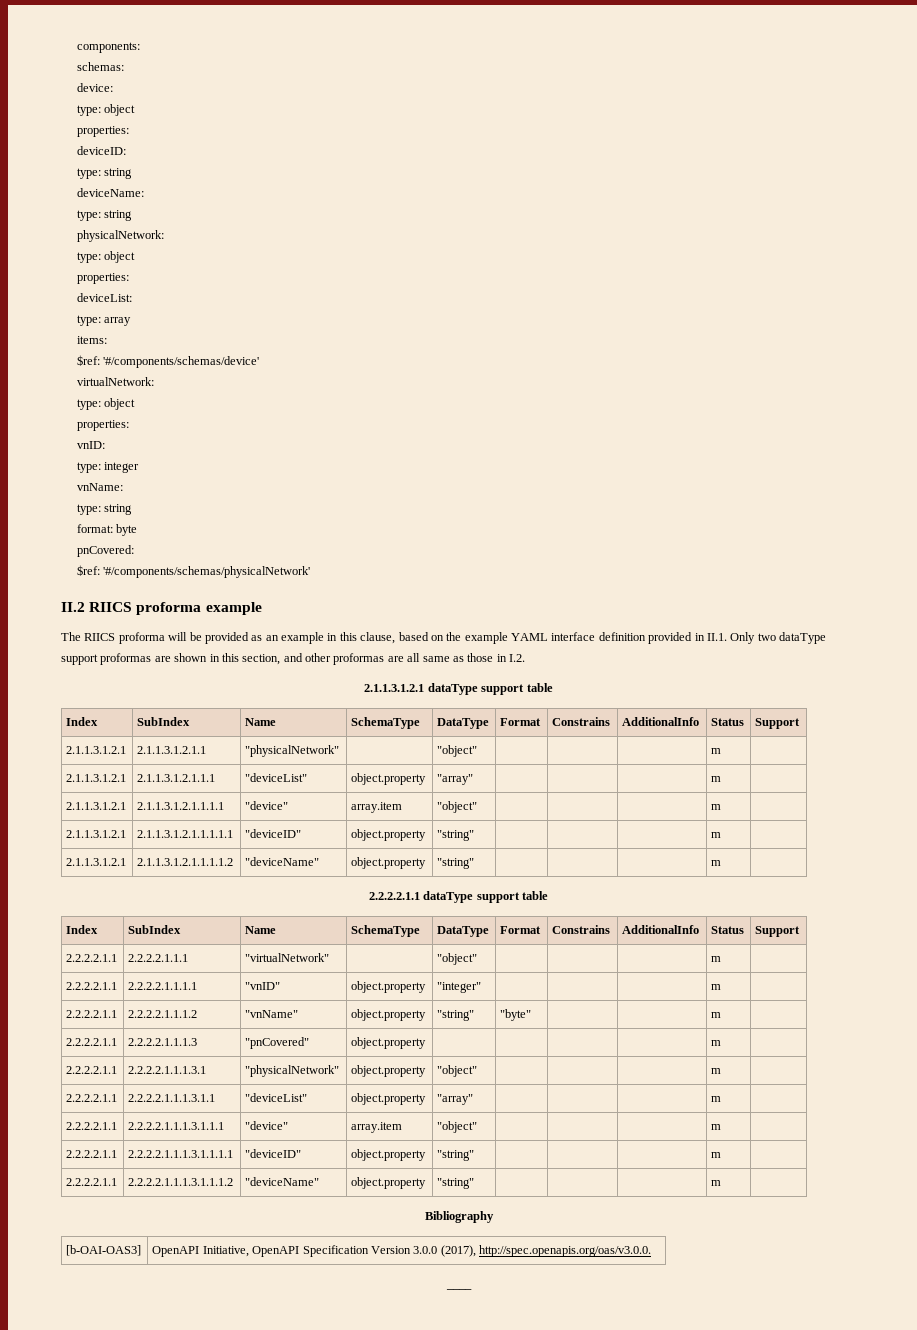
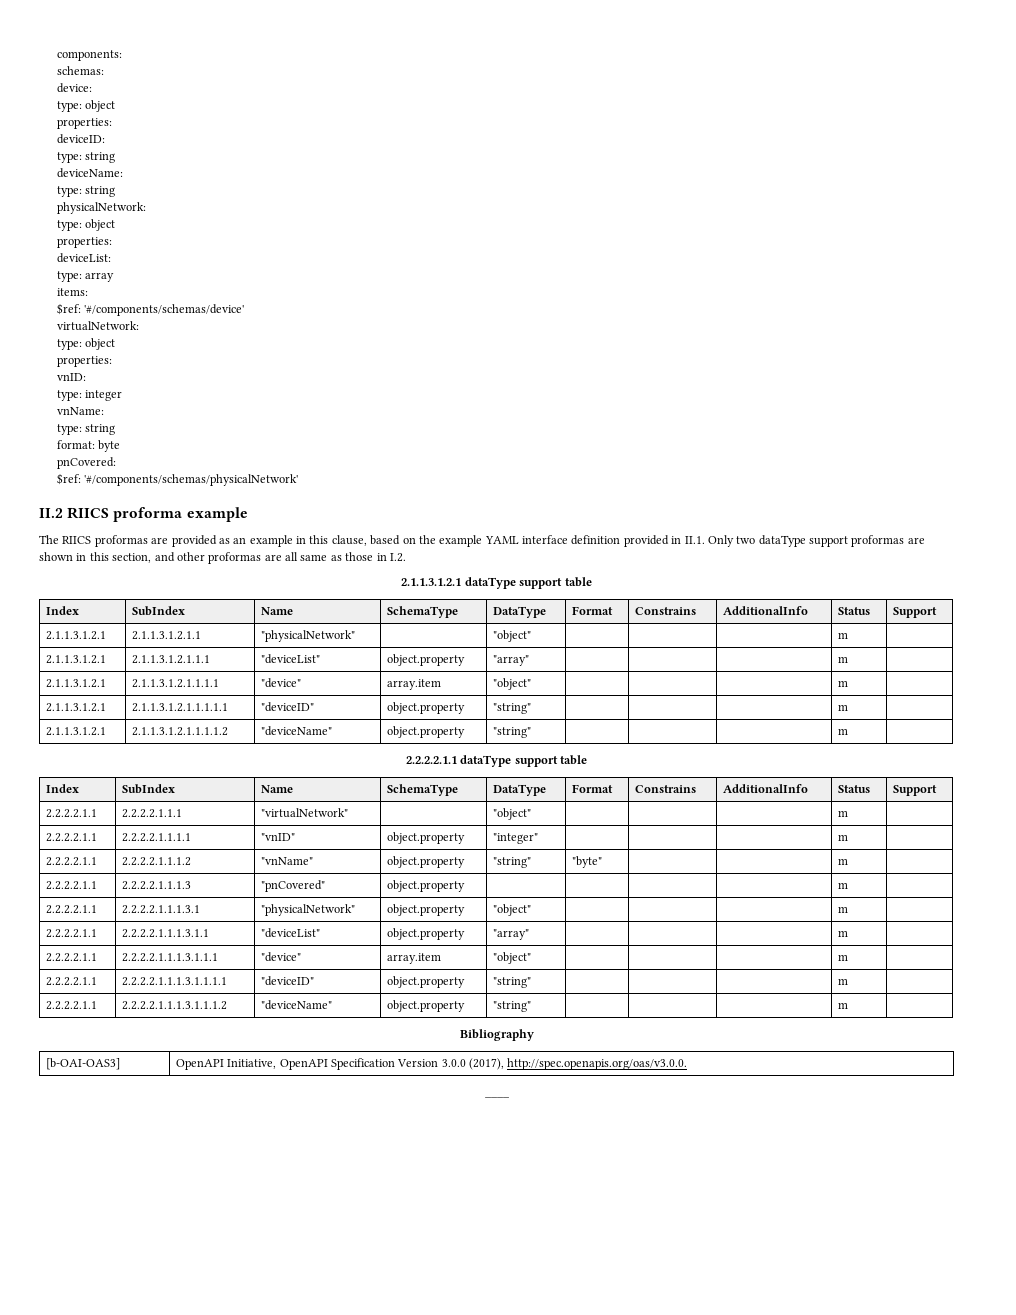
- The RIICS proforma will be provided as an example in this clause, based on the example YAML interface definition provided in II.1. Only two dataType support proformas are shown in this section, and other proformas are all same as those in I.2.
+ The RIICS proformas are provided as an example in this clause, based on the example YAML interface definition provided in II.1. Only two dataType support proformas are shown in this section, and other proformas are all same as those in I.2.

